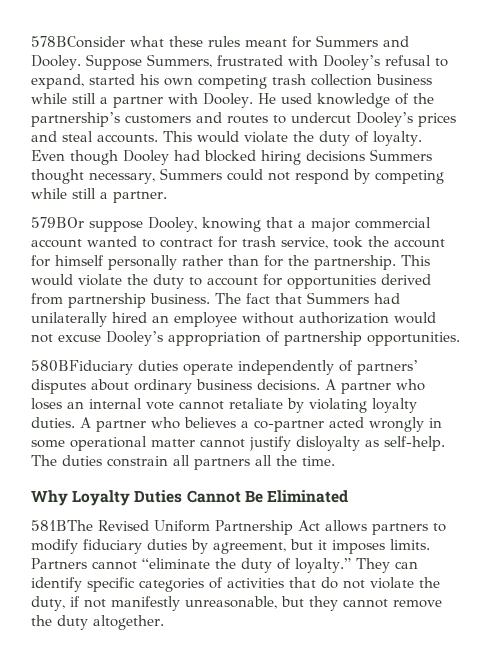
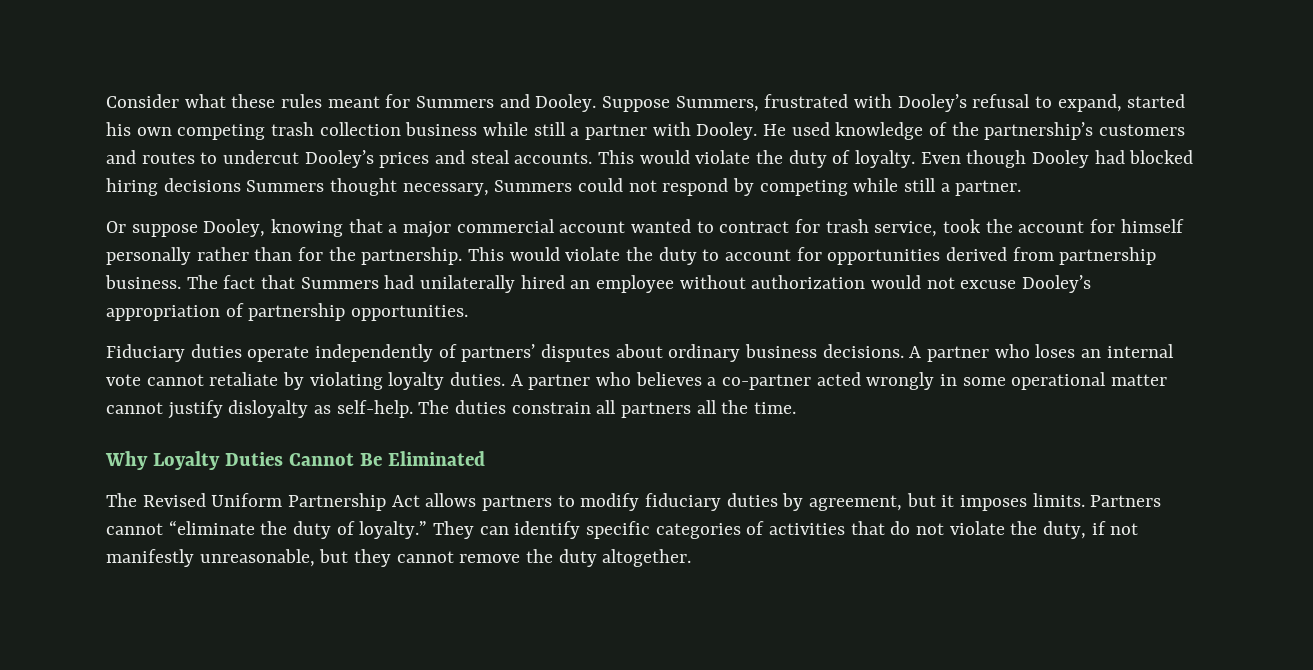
- 578BConsider what these rules meant for Summers and Dooley.
+ Consider what these rules meant for Summers and Dooley.
- 579BOr suppose Dooley, knowing that a major commercial account wanted to contract for trash service, took the account for himself personally rather than for the partnership.
+ Or suppose Dooley, knowing that a major commercial account wanted to contract for trash service, took the account for himself personally rather than for the partnership.
- 580BFiduciary duties operate independently of partners’ disputes about ordinary business decisions.
+ Fiduciary duties operate independently of partners’ disputes about ordinary business decisions.
- 581BThe Revised Uniform Partnership Act allows partners to modify fiduciary duties by agreement, but it imposes limits.
+ The Revised Uniform Partnership Act allows partners to modify fiduciary duties by agreement, but it imposes limits.

